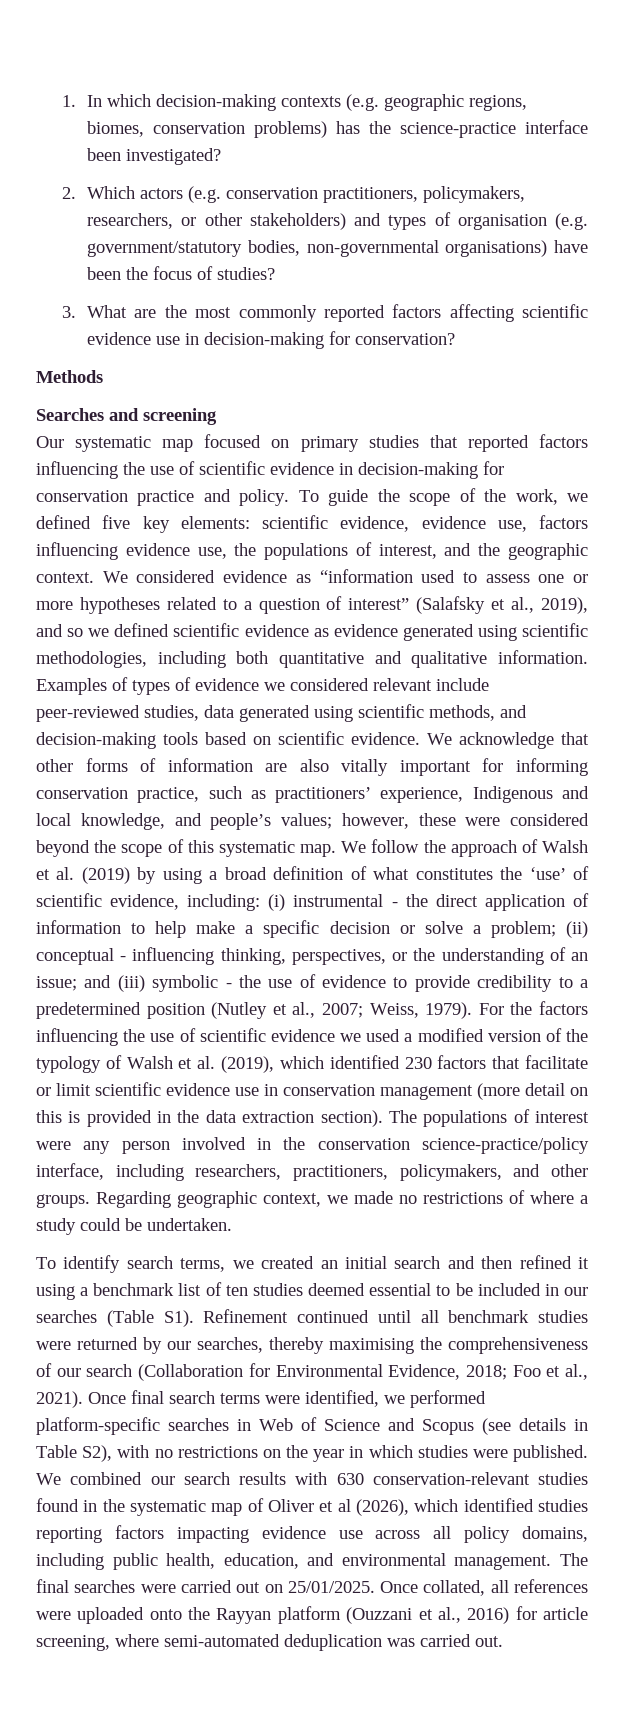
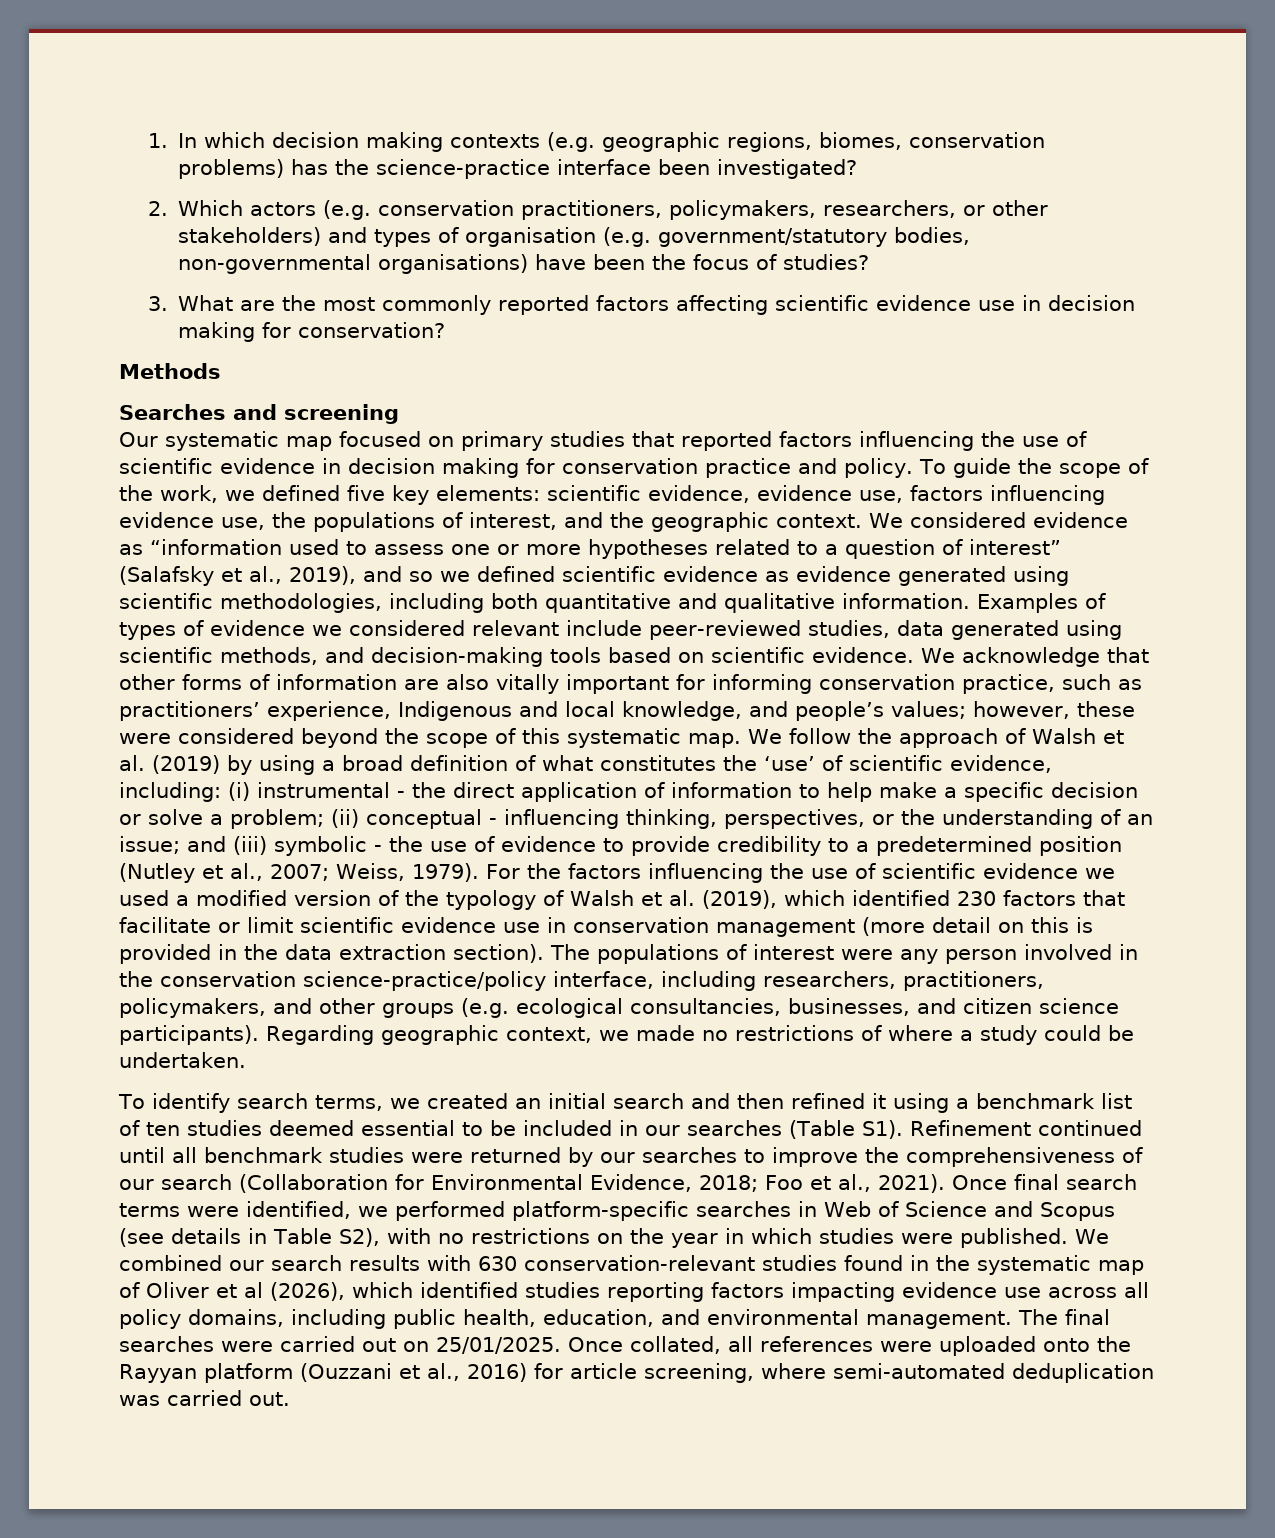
- 1. In which decision-making contexts (e.g. geographic regions, biomes, conservation problems) has the science-practice interface been investigated?
+ 1. In which decision making contexts (e.g. geographic regions, biomes, conservation problems) has the science-practice interface been investigated?
- 3. What are the most commonly reported factors affecting scientific evidence use in decision-making for conservation?
+ 3. What are the most commonly reported factors affecting scientific evidence use in decision making for conservation?
- Our systematic map focused on primary studies that reported factors influencing the use of scientific evidence in decision-making for conservation practice and policy.
+ Our systematic map focused on primary studies that reported factors influencing the use of scientific evidence in decision making for conservation practice and policy.
- The populations of interest were any person involved in the conservation science-practice/policy interface, including researchers, practitioners, policymakers, and other groups.
+ The populations of interest were any person involved in the conservation science-practice/policy interface, including researchers, practitioners, policymakers, and other groups (e.g. ecological consultancies, businesses, and citizen science participants).
- To identify search terms, we created an initial search and then refined it using a benchmark list of ten studies deemed essential to be included in our searches (Table S1). Refinement continued until all benchmark studies were returned by our searches, thereby maximising the comprehensiveness of our search (Collaboration for Environmental Evidence, 2018; Foo et al., 2021).
+ To identify search terms, we created an initial search and then refined it using a benchmark list of ten studies deemed essential to be included in our searches (Table S1). Refinement continued until all benchmark studies were returned by our searches to improve the comprehensiveness of our search (Collaboration for Environmental Evidence, 2018; Foo et al., 2021).

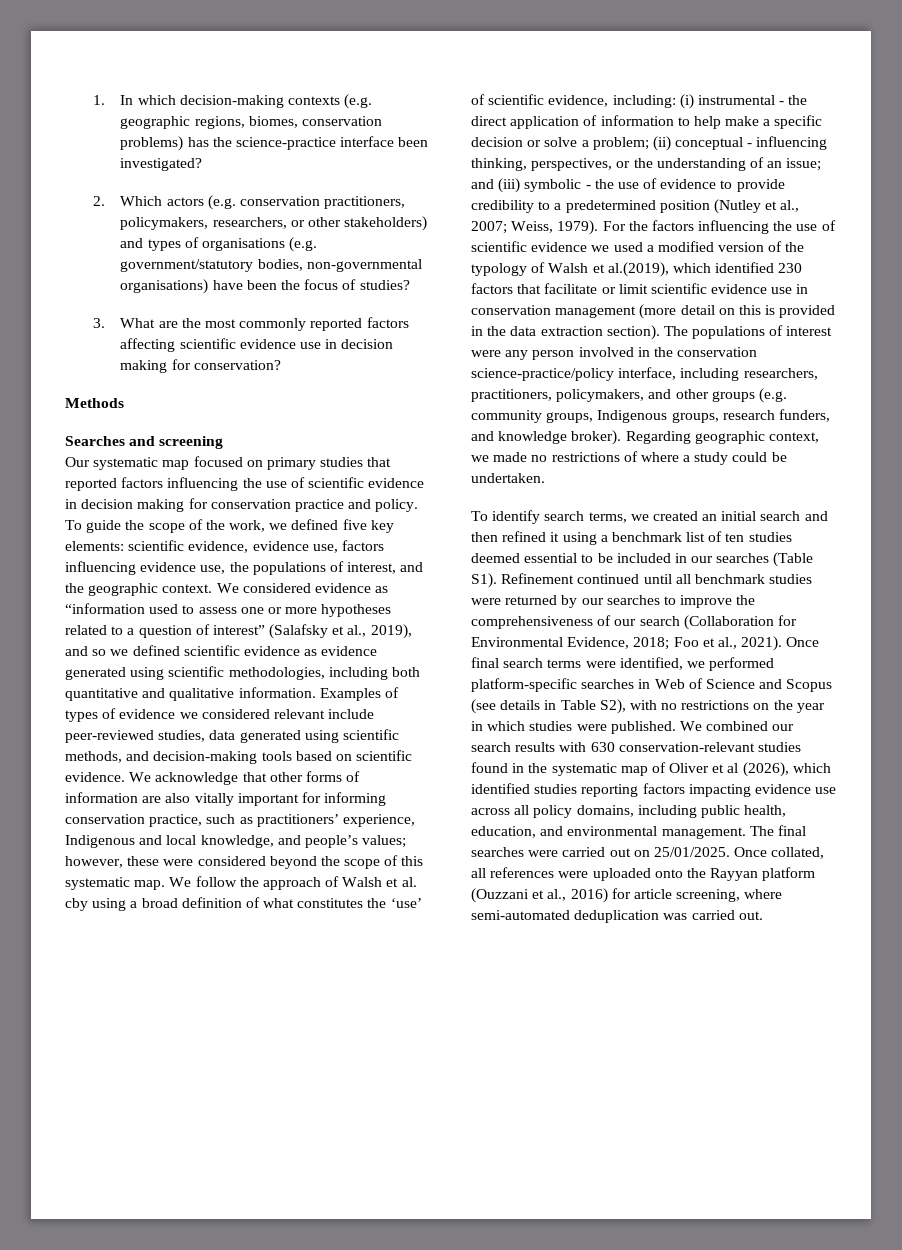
- 1. In which decision making contexts (e.g. geographic regions, biomes, conservation problems) has the science-practice interface been investigated?
+ 1. In which decision-making contexts (e.g. geographic regions, biomes, conservation problems) has the science-practice interface been investigated?
- 2. Which actors (e.g. conservation practitioners, policymakers, researchers, or other stakeholders) and types of organisation (e.g. government/statutory bodies, non-governmental organisations) have been the focus of studies?
+ 2. Which actors (e.g. conservation practitioners, policymakers, researchers, or other stakeholders) and types of organisations (e.g. government/statutory bodies, non-governmental organisations) have been the focus of studies?
- We follow the approach of Walsh et al. (2019) by using a broad definition of what constitutes the ‘use’ of scientific evidence, including:
+ We follow the approach of Walsh et al. cby using a broad definition of what constitutes the ‘use’ of scientific evidence, including:
- For the factors influencing the use of scientific evidence we used a modified version of the typology of Walsh et al. (2019), which identified 230 factors that facilitate or limit scientific evidence use in conservation management (more detail on this is provided in the data extraction section).
+ For the factors influencing the use of scientific evidence we used a modified version of the typology of Walsh et al.(2019), which identified 230 factors that facilitate or limit scientific evidence use in conservation management (more detail on this is provided in the data extraction section).
- The populations of interest were any person involved in the conservation science-practice/policy interface, including researchers, practitioners, policymakers, and other groups (e.g. ecological consultancies, businesses, and citizen science participants).
+ The populations of interest were any person involved in the conservation science-practice/policy interface, including researchers, practitioners, policymakers, and other groups (e.g. community groups, Indigenous groups, research funders, and knowledge broker).

